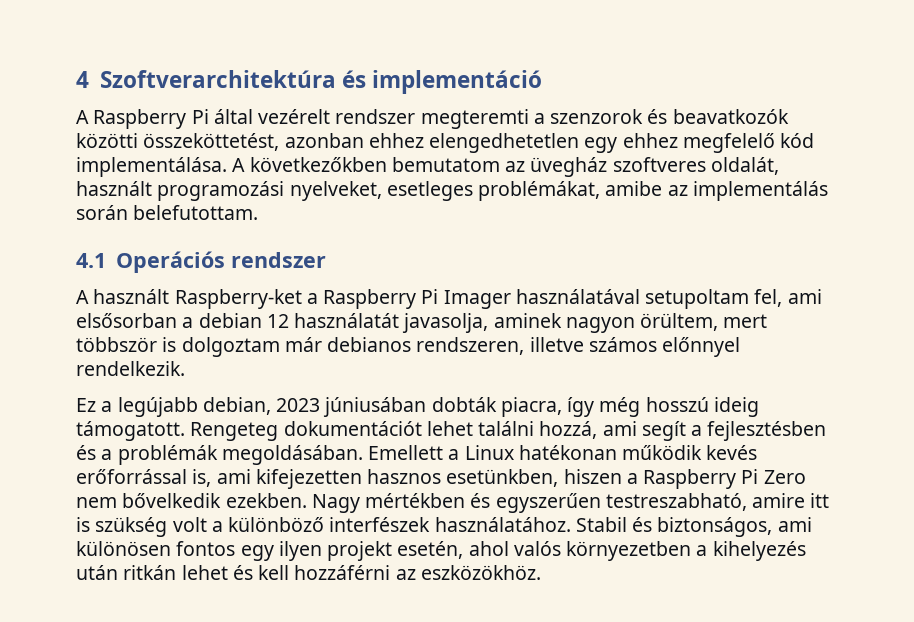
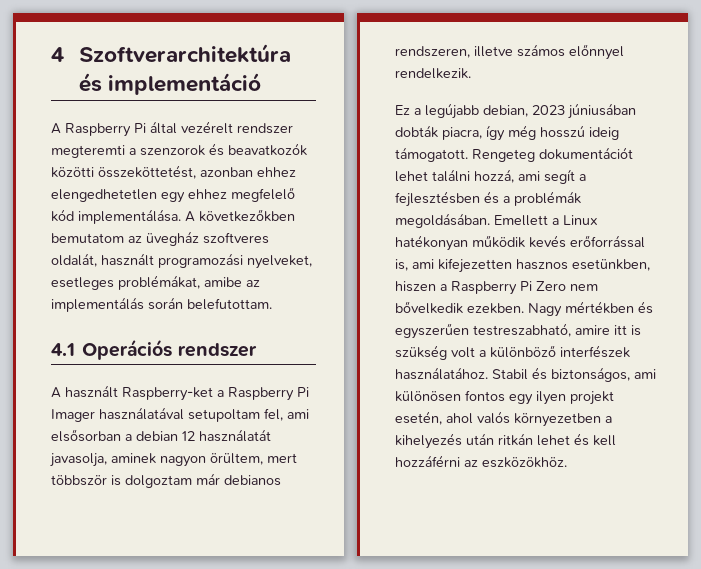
- Emellett a Linux hatékonan működik kevés erőforrással is, ami kifejezetten hasznos esetünkben, hiszen a Raspberry Pi Zero nem bővelkedik ezekben.
+ Emellett a Linux hatékonyan működik kevés erőforrással is, ami kifejezetten hasznos esetünkben, hiszen a Raspberry Pi Zero nem bővelkedik ezekben.

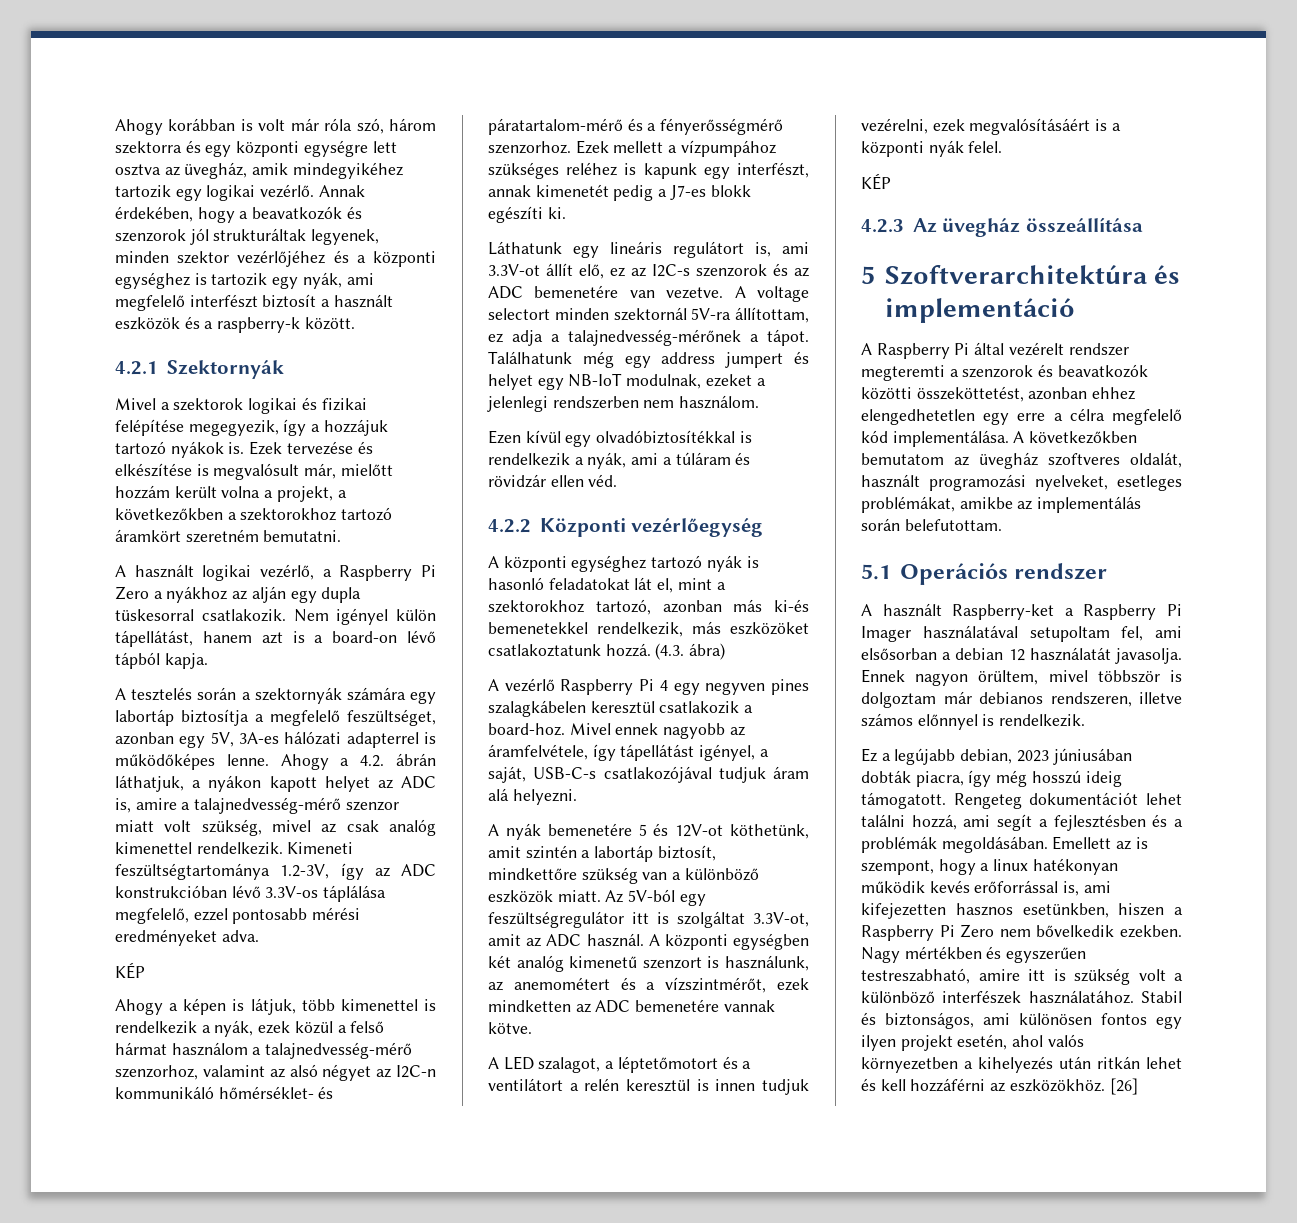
- 4 Szoftverarchitektúra és implementáció
+ Ahogy korábban is volt már róla szó, három szektorra és egy központi egységre lett osztva az üvegház, amik mindegyikéhez tartozik egy logikai vezérlő. Annak érdekében, hogy a beavatkozók és szenzorok jól strukturáltak legyenek, minden szektor vezérlőjéhez és a központi egységhez is tartozik egy nyák, ami megfelelő interfészt biztosít a használt eszközök és a raspberry-k között.
+ 4.2.1 Szektornyák
+ Mivel a szektorok logikai és fizikai felépítése megegyezik, így a hozzájuk tartozó nyákok is. Ezek tervezése és elkészítése is megvalósult már, mielőtt hozzám került volna a projekt, a következőkben a szektorokhoz tartozó áramkört szeretném bemutatni.
+ A használt logikai vezérlő, a Raspberry Pi Zero a nyákhoz az alján egy dupla tüskesorral csatlakozik. Nem igényel külön tápellátást, hanem azt is a board-on lévő tápból kapja.
+ A tesztelés során a szektornyák számára egy labortáp biztosítja a megfelelő feszültséget, azonban egy 5V, 3A-es hálózati adapterrel is működőképes lenne. Ahogy a 4.2. ábrán láthatjuk, a nyákon kapott helyet az ADC is, amire a talajnedvesség-mérő szenzor miatt volt szükség, mivel az csak analóg kimenettel rendelkezik. Kimeneti feszültségtartománya 1.2-3V, így az ADC konstrukcióban lévő 3.3V-os táplálása megfelelő, ezzel pontosabb mérési eredményeket adva.
+ KÉP
+ Ahogy a képen is látjuk, több kimenettel is rendelkezik a nyák, ezek közül a felső hármat használom a talajnedvesség-mérő szenzorhoz, valamint az alsó négyet az I2C-n kommunikáló hőmérséklet- és páratartalom-mérő és a fényerősségmérő szenzorhoz. Ezek mellett a vízpumpához szükséges reléhez is kapunk egy interfészt, annak kimenetét pedig a J7-es blokk egészíti ki.
+ Láthatunk egy lineáris regulátort is, ami 3.3V-ot állít elő, ez az I2C-s szenzorok és az ADC bemenetére van vezetve. A voltage selectort minden szektornál 5V-ra állítottam, ez adja a talajnedvesség-mérőnek a tápot. Találhatunk még egy address jumpert és helyet egy NB-IoT modulnak, ezeket a jelenlegi rendszerben nem használom.
+ Ezen kívül egy olvadóbiztosítékkal is rendelkezik a nyák, ami a túláram és rövidzár ellen véd.
+ 4.2.2 Központi vezérlőegység
+ A központi egységhez tartozó nyák is hasonló feladatokat lát el, mint a szektorokhoz tartozó, azonban más ki-és bemenetekkel rendelkezik, más eszközöket csatlakoztatunk hozzá. (4.3. ábra)
+ A vezérlő Raspberry Pi 4 egy negyven pines szalagkábelen keresztül csatlakozik a board-hoz. Mivel ennek nagyobb az áramfelvétele, így tápellátást igényel, a saját, USB-C-s csatlakozójával tudjuk áram alá helyezni.
+ A nyák bemenetére 5 és 12V-ot köthetünk, amit szintén a labortáp biztosít, mindkettőre szükség van a különböző eszközök miatt. Az 5V-ból egy feszültségregulátor itt is szolgáltat 3.3V-ot, amit az ADC használ. A központi egységben két analóg kimenetű szenzort is használunk, az anemométert és a vízszintmérőt, ezek mindketten az ADC bemenetére vannak kötve.
+ A LED szalagot, a léptetőmotort és a ventilátort a relén keresztül is innen tudjuk vezérelni, ezek megvalósításáért is a központi nyák felel.
+ KÉP
+ 4.2.3 Az üvegház összeállítása
+ 5 Szoftverarchitektúra és implementáció
- A Raspberry Pi által vezérelt rendszer megteremti a szenzorok és beavatkozók közötti összeköttetést, azonban ehhez elengedhetetlen egy ehhez megfelelő kód implementálása.
+ A Raspberry Pi által vezérelt rendszer megteremti a szenzorok és beavatkozók közötti összeköttetést, azonban ehhez elengedhetetlen egy erre a célra megfelelő kód implementálása.
- A következőkben bemutatom az üvegház szoftveres oldalát, használt programozási nyelveket, esetleges problémákat, amibe az implementálás során belefutottam.
+ A következőkben bemutatom az üvegház szoftveres oldalát, használt programozási nyelveket, esetleges problémákat, amikbe az implementálás során belefutottam.
- 4.1 Operációs rendszer
+ 5.1 Operációs rendszer
- A használt Raspberry-ket a Raspberry Pi Imager használatával setupoltam fel, ami elsősorban a debian 12 használatát javasolja, aminek nagyon örültem, mert többször is dolgoztam már debianos rendszeren, illetve számos előnnyel rendelkezik.
+ A használt Raspberry-ket a Raspberry Pi Imager használatával setupoltam fel, ami elsősorban a debian 12 használatát javasolja. Ennek nagyon örültem, mivel többször is dolgoztam már debianos rendszeren, illetve számos előnnyel is rendelkezik.
- Emellett a Linux hatékonyan működik kevés erőforrással is, ami kifejezetten hasznos esetünkben, hiszen a Raspberry Pi Zero nem bővelkedik ezekben.
+ Emellett az is szempont, hogy a linux hatékonyan működik kevés erőforrással is, ami kifejezetten hasznos esetünkben, hiszen a Raspberry Pi Zero nem bővelkedik ezekben.
+ [26]

